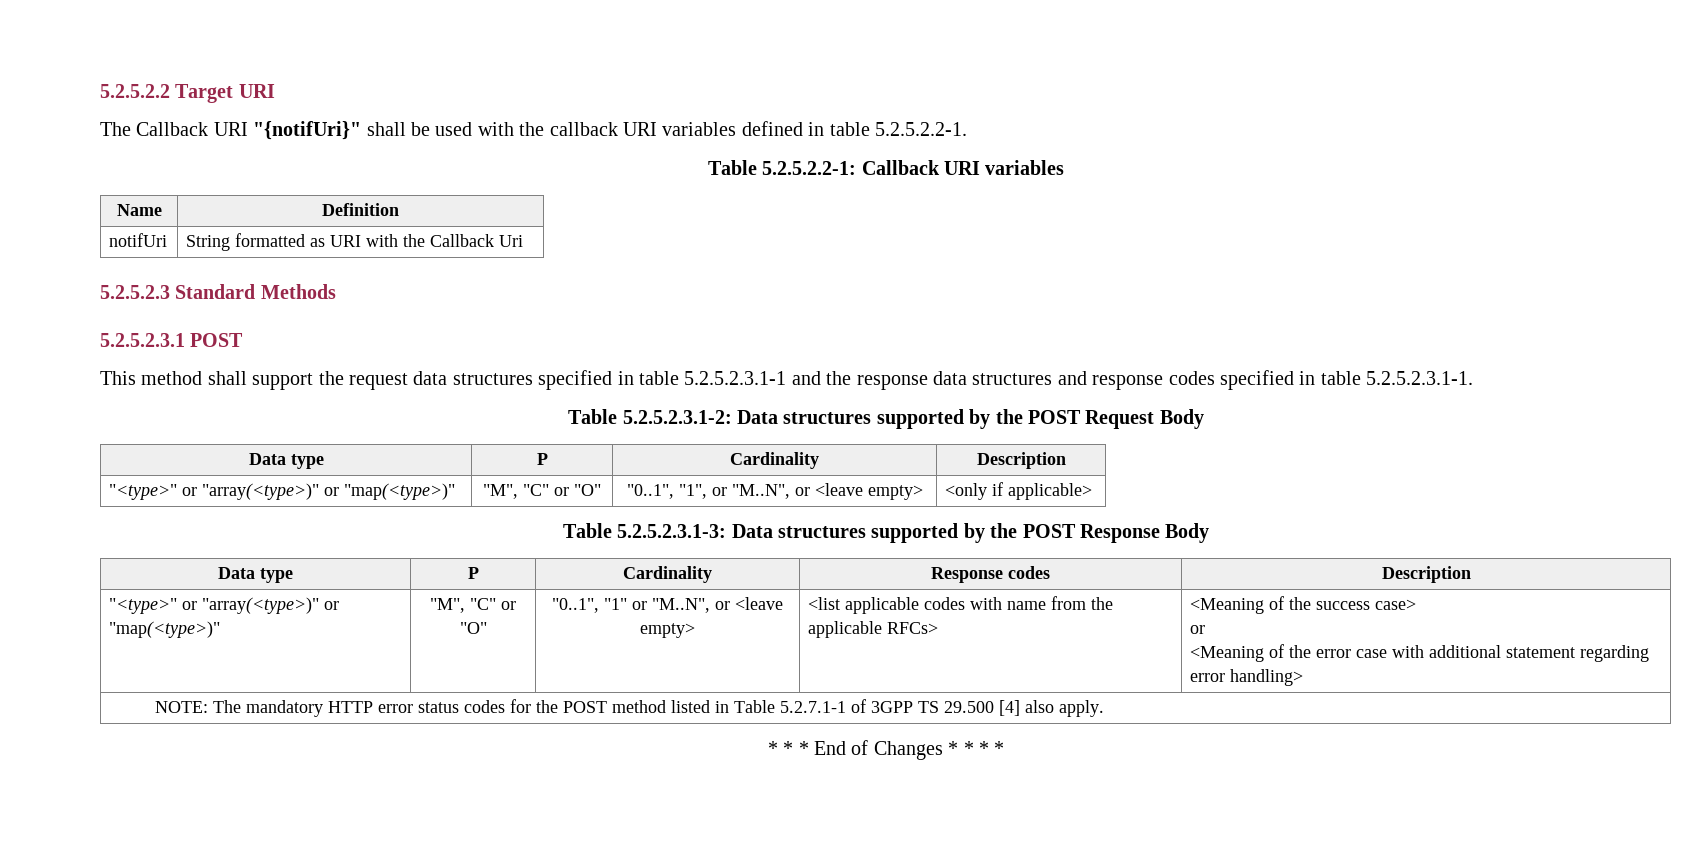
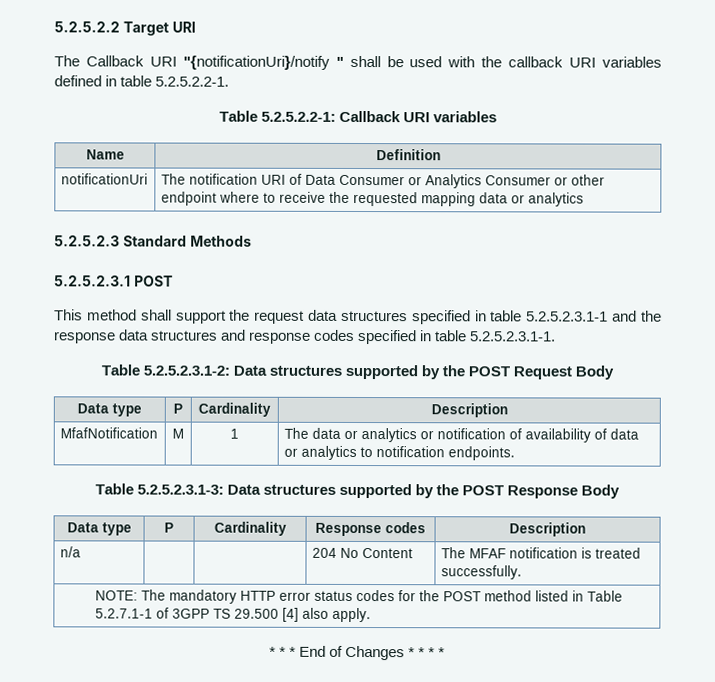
- The Callback URI "{notifUri}" shall be used with the callback URI variables defined in table 5.2.5.2.2-1.
+ The Callback URI "{notificationUri}/notify " shall be used with the callback URI variables defined in table 5.2.5.2.2-1.
- notifUri | String formatted as URI with the Callback Uri
+ notificationUri | The notification URI of Data Consumer or Analytics Consumer or other endpoint where to receive the requested mapping data or analytics
- "<type>" or "array(<type>)" or "map(<type>)" | "M", "C" or "O" | "0..1", "1", or "M..N", or <leave empty> | <only if applicable>
+ MfafNotification | M | 1 | The data or analytics or notification of availability of data or analytics to notification endpoints.
- "<type>" or "array(<type>)" or "map(<type>)" | "M", "C" or "O" | "0..1", "1" or "M..N", or <leave empty> | <list applicable codes with name from the applicable RFCs> | <Meaning of the success case>
- or
- <Meaning of the error case with additional statement regarding error handling>
+ n/a | | | 204 No Content | The MFAF notification is treated successfully.

